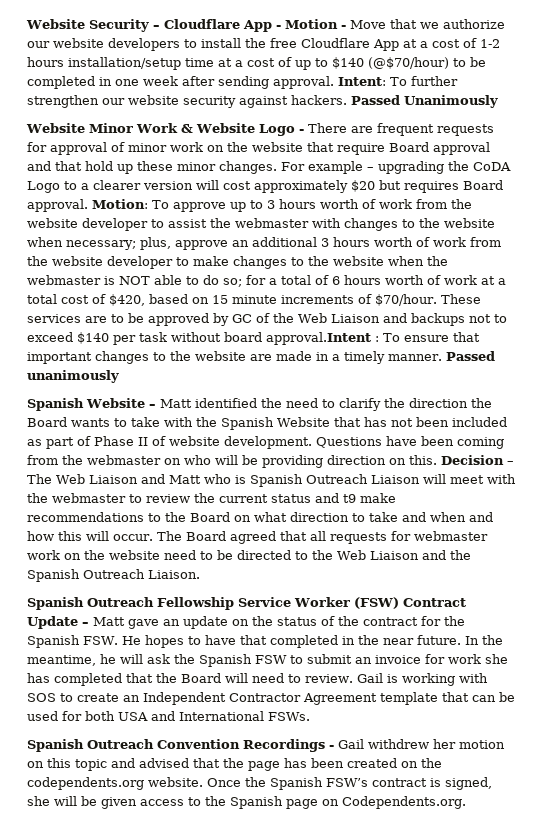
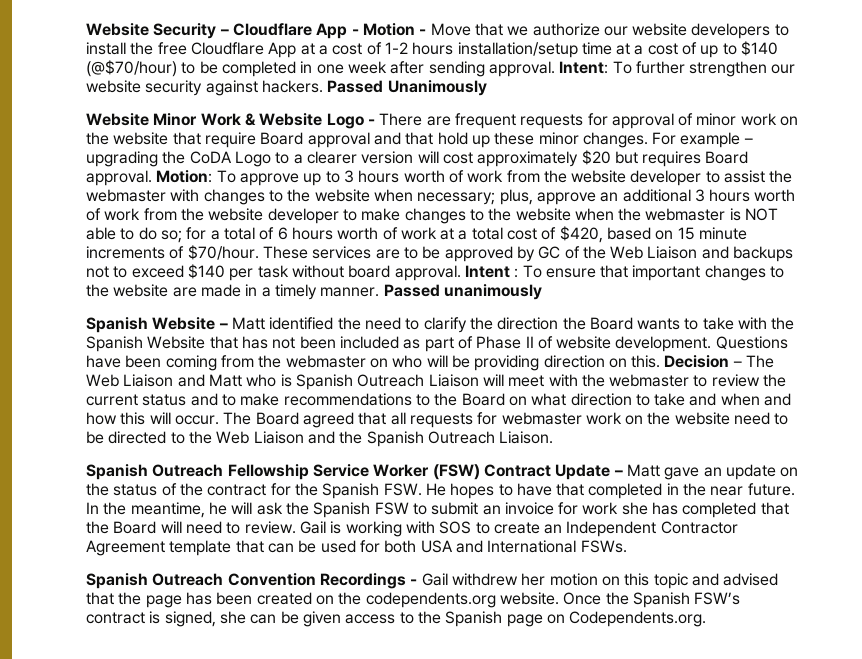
- These services are to be approved by GC of the Web Liaison and backups not to exceed $140 per task without board approval.Intent : To ensure that important changes to the website are made in a timely manner.
+ These services are to be approved by GC of the Web Liaison and backups not to exceed $140 per task without board approval. Intent : To ensure that important changes to the website are made in a timely manner.
- Decision – The Web Liaison and Matt who is Spanish Outreach Liaison will meet with the webmaster to review the current status and t9 make recommendations to the Board on what direction to take and when and how this will occur.
+ Decision – The Web Liaison and Matt who is Spanish Outreach Liaison will meet with the webmaster to review the current status and to make recommendations to the Board on what direction to take and when and how this will occur.
- Once the Spanish FSW’s contract is signed, she will be given access to the Spanish page on Codependents.org.
+ Once the Spanish FSW’s contract is signed, she can be given access to the Spanish page on Codependents.org.

